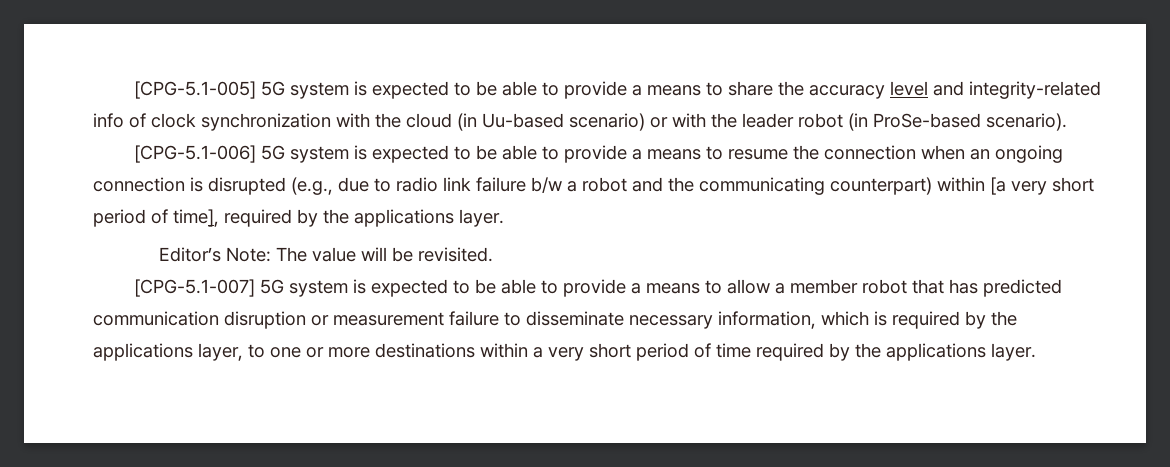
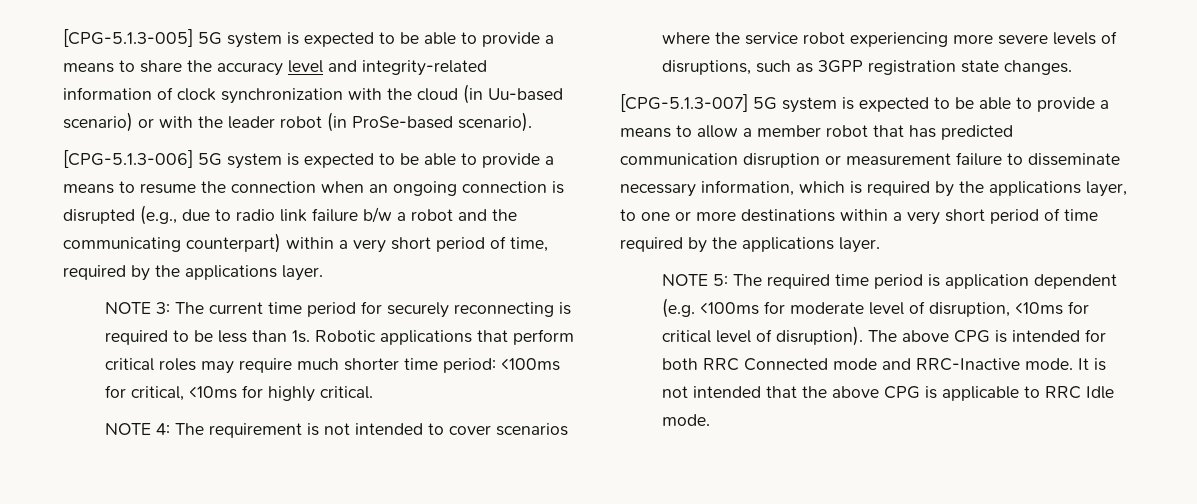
- [CPG-5.1-005] 5G system is expected to be able to provide a means to share the accuracy level and integrity-related info of clock synchronization with the cloud (in Uu-based scenario) or with the leader robot (in ProSe-based scenario).
+ [CPG-5.1.3-005] 5G system is expected to be able to provide a means to share the accuracy level and integrity-related information of clock synchronization with the cloud (in Uu-based scenario) or with the leader robot (in ProSe-based scenario).
- [CPG-5.1-006] 5G system is expected to be able to provide a means to resume the connection when an ongoing connection is disrupted (e.g., due to radio link failure b/w a robot and the communicating counterpart) within [a very short period of time], required by the applications layer.
- Editor’s Note: The value will be revisited.
- [CPG-5.1-007] 5G system is expected to be able to provide a means to allow a member robot that has predicted communication disruption or measurement failure to disseminate necessary information, which is required by the applications layer, to one or more destinations within a very short period of time required by the applications layer.
+ [CPG-5.1.3-006] 5G system is expected to be able to provide a means to resume the connection when an ongoing connection is disrupted (e.g., due to radio link failure b/w a robot and the communicating counterpart) within a very short period of time, required by the applications layer.
+ NOTE 3: The current time period for securely reconnecting is required to be less than 1s. Robotic applications that perform critical roles may require much shorter time period: <100ms for critical, <10ms for highly critical.
+ NOTE 4: The requirement is not intended to cover scenarios where the service robot experiencing more severe levels of disruptions, such as 3GPP registration state changes.
+ [CPG-5.1.3-007] 5G system is expected to be able to provide a means to allow a member robot that has predicted communication disruption or measurement failure to disseminate necessary information, which is required by the applications layer, to one or more destinations within a very short period of time required by the applications layer.
+ NOTE 5: The required time period is application dependent (e.g. <100ms for moderate level of disruption, <10ms for critical level of disruption). The above CPG is intended for both RRC Connected mode and RRC-Inactive mode. It is not intended that the above CPG is applicable to RRC Idle mode.

